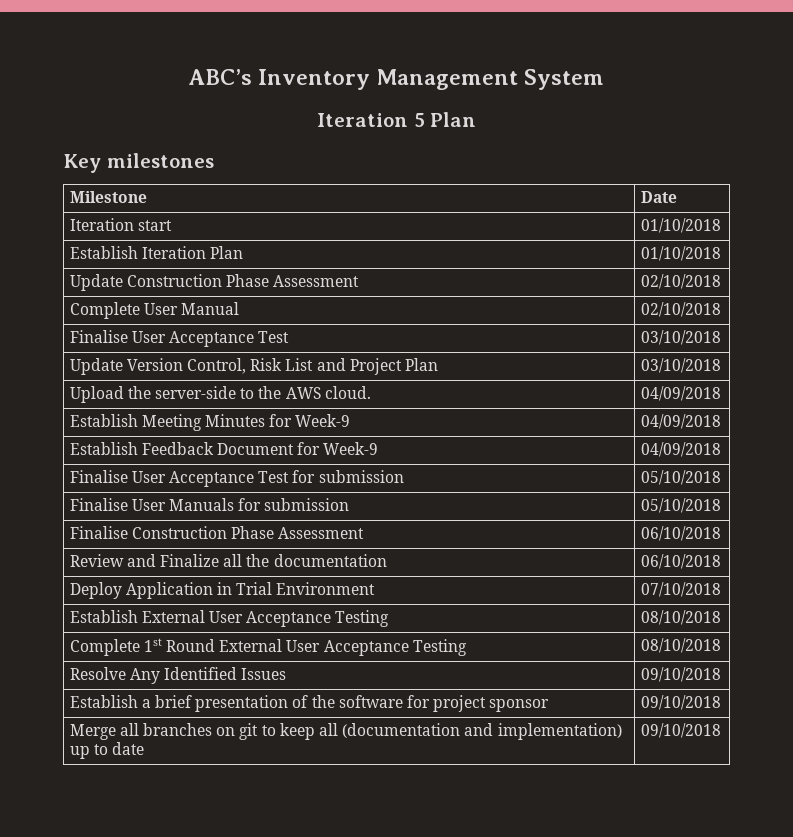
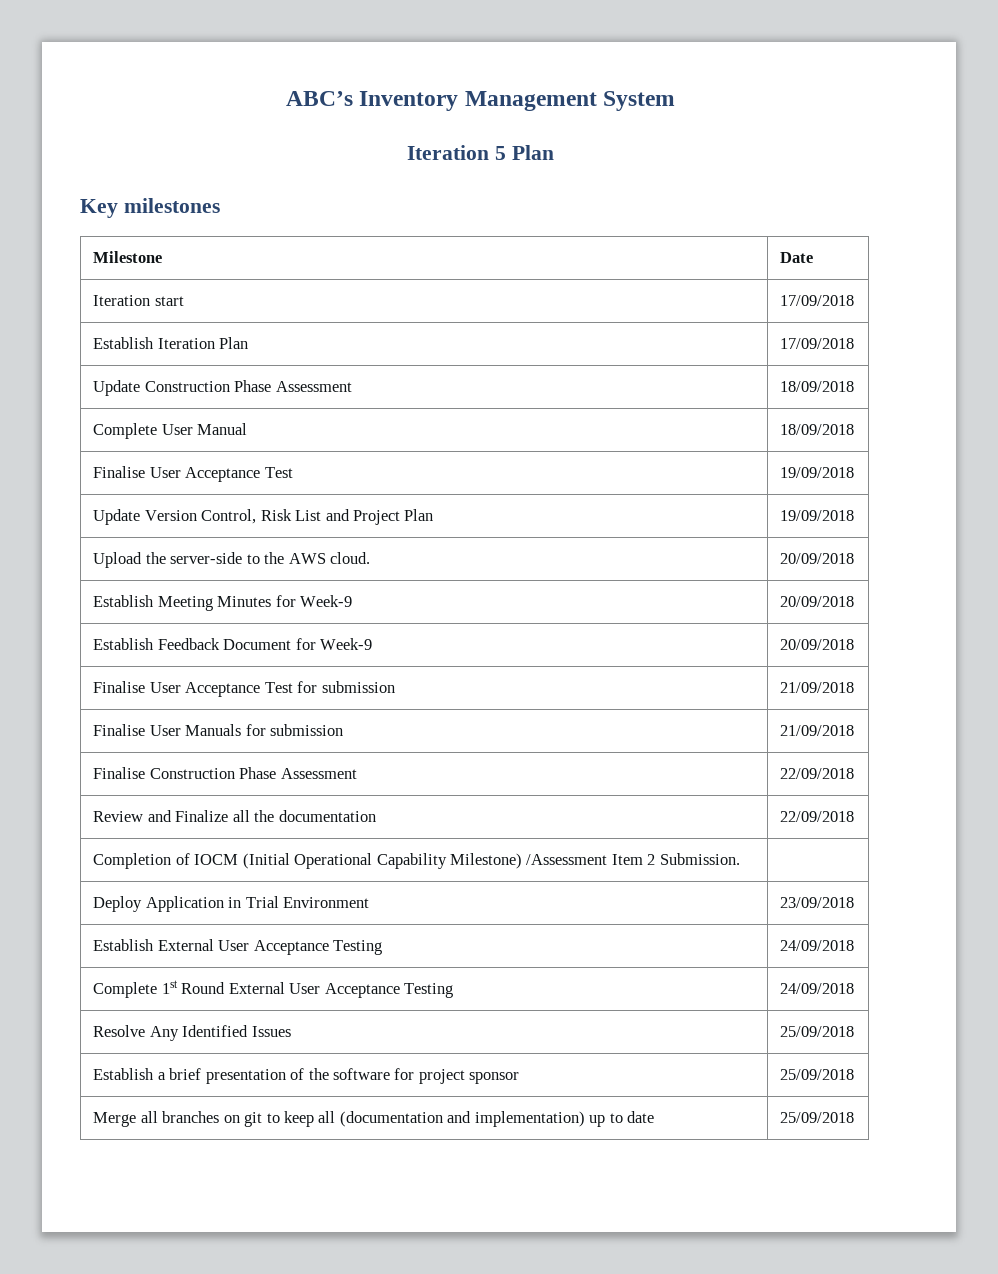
- Iteration start | 01/10/2018
+ Iteration start | 17/09/2018
- Establish Iteration Plan | 01/10/2018
+ Establish Iteration Plan | 17/09/2018
- Update Construction Phase Assessment | 02/10/2018
+ Update Construction Phase Assessment | 18/09/2018
- Complete User Manual | 02/10/2018
+ Complete User Manual | 18/09/2018
- Finalise User Acceptance Test | 03/10/2018
+ Finalise User Acceptance Test | 19/09/2018
- Update Version Control, Risk List and Project Plan | 03/10/2018
+ Update Version Control, Risk List and Project Plan | 19/09/2018
- Upload the server-side to the AWS cloud. | 04/09/2018
+ Upload the server-side to the AWS cloud. | 20/09/2018
- Establish Meeting Minutes for Week-9 | 04/09/2018
+ Establish Meeting Minutes for Week-9 | 20/09/2018
- Establish Feedback Document for Week-9 | 04/09/2018
+ Establish Feedback Document for Week-9 | 20/09/2018
- Finalise User Acceptance Test for submission | 05/10/2018
+ Finalise User Acceptance Test for submission | 21/09/2018
- Finalise User Manuals for submission | 05/10/2018
+ Finalise User Manuals for submission | 21/09/2018
- Finalise Construction Phase Assessment | 06/10/2018
+ Finalise Construction Phase Assessment | 22/09/2018
- Review and Finalize all the documentation | 06/10/2018
+ Review and Finalize all the documentation | 22/09/2018
+ Completion of IOCM (Initial Operational Capability Milestone) /Assessment Item 2 Submission. |
- Deploy Application in Trial Environment | 07/10/2018
+ Deploy Application in Trial Environment | 23/09/2018
- Establish External User Acceptance Testing | 08/10/2018
+ Establish External User Acceptance Testing | 24/09/2018
- Complete 1st Round External User Acceptance Testing | 08/10/2018
+ Complete 1st Round External User Acceptance Testing | 24/09/2018
- Resolve Any Identified Issues | 09/10/2018
+ Resolve Any Identified Issues | 25/09/2018
- Establish a brief presentation of the software for project sponsor | 09/10/2018
+ Establish a brief presentation of the software for project sponsor | 25/09/2018
- Merge all branches on git to keep all (documentation and implementation) up to date | 09/10/2018
+ Merge all branches on git to keep all (documentation and implementation) up to date | 25/09/2018

